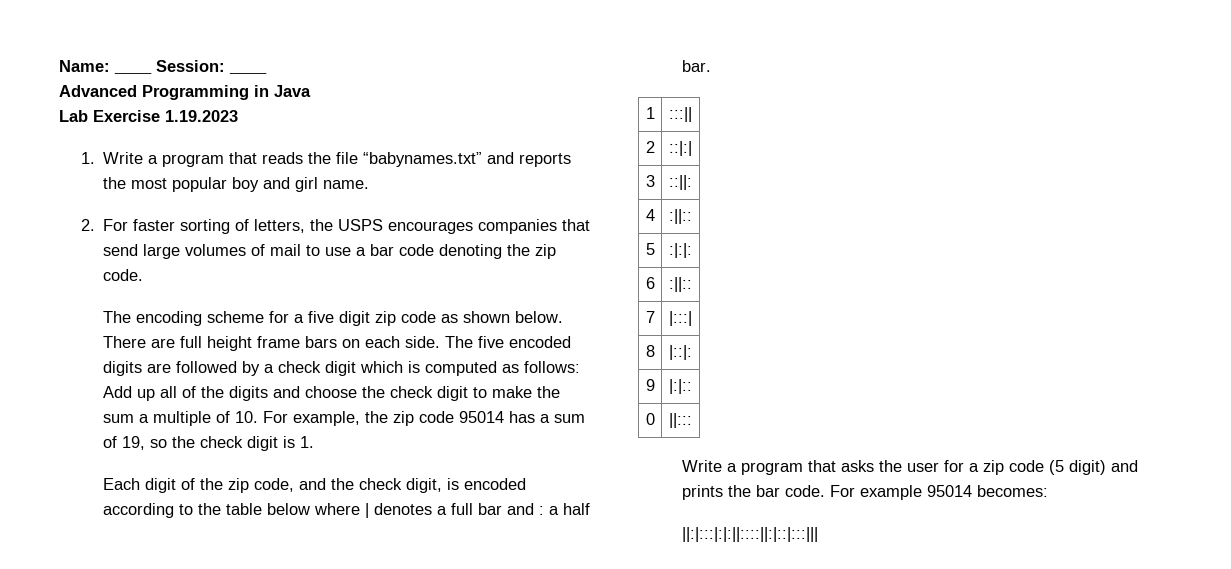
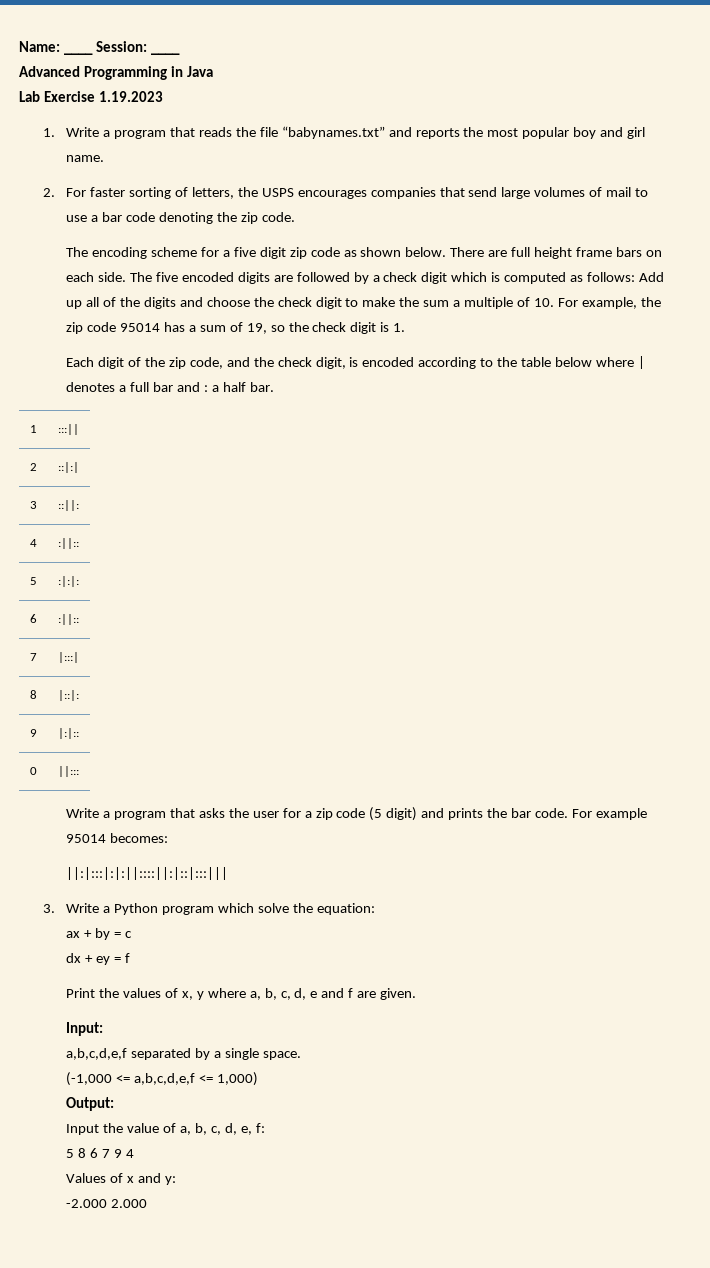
+ 3. Write a Python program which solve the equation:
+ ax + by = c
+ dx + ey = f
+ Print the values of x, y where a, b, c, d, e and f are given.
+ Input:
+ a,b,c,d,e,f separated by a single space.
+ (-1,000 <= a,b,c,d,e,f <= 1,000)
+ Output:
+ Input the value of a, b, c, d, e, f:
+ 5 8 6 7 9 4
+ Values of x and y:
+ -2.000 2.000

